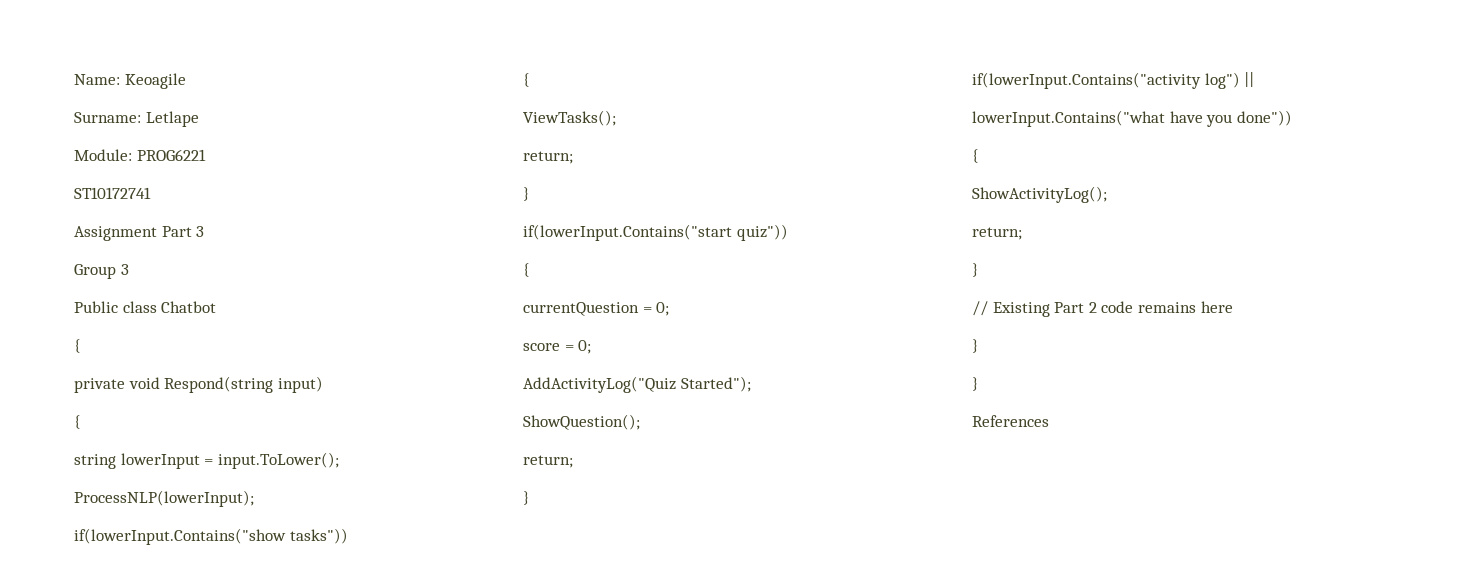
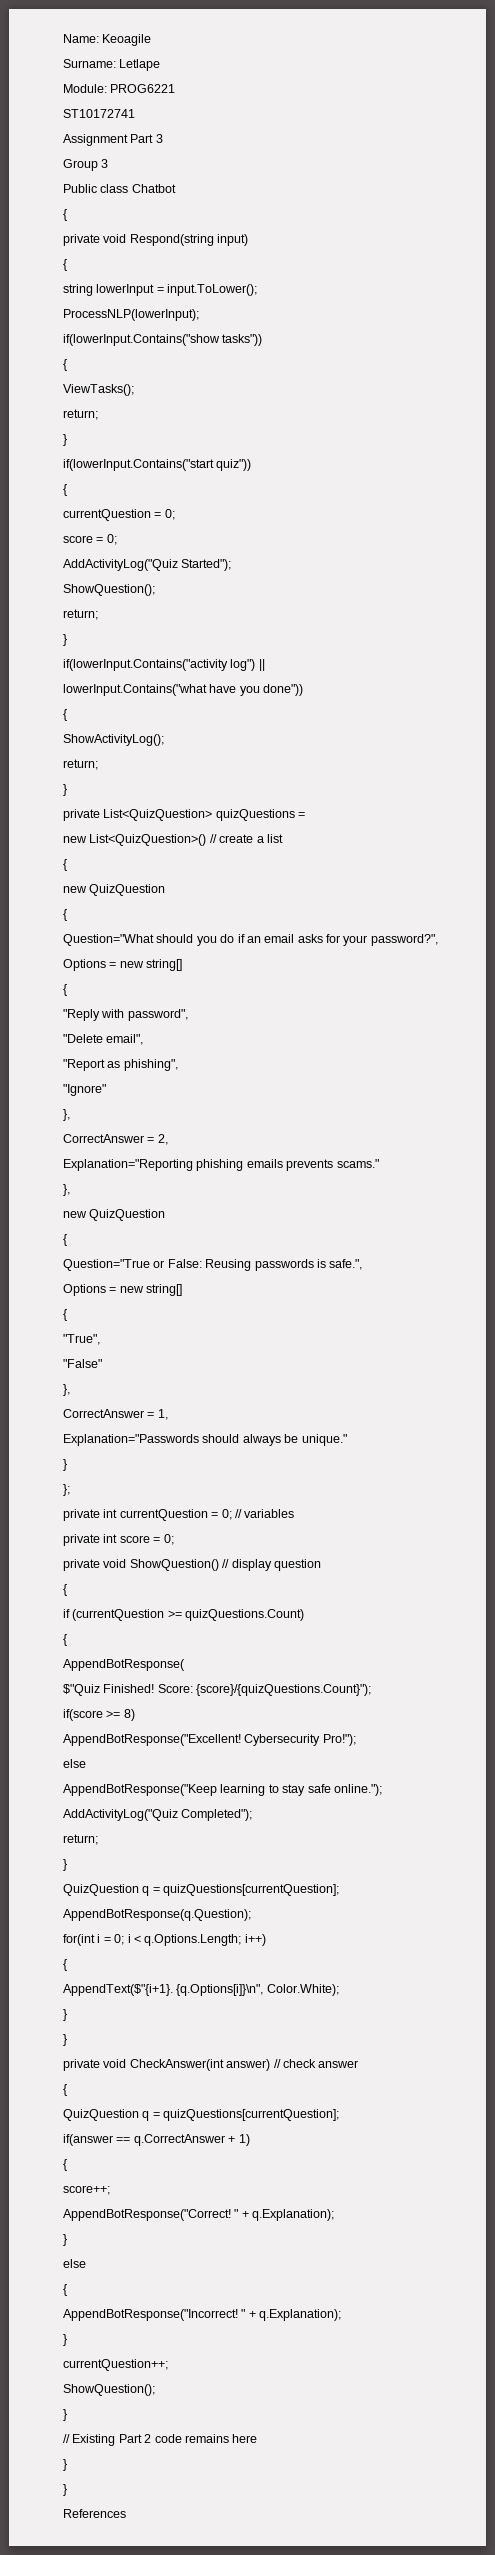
+ private List<QuizQuestion> quizQuestions =
+ new List<QuizQuestion>() // create a list
+ {
+ new QuizQuestion
+ {
+ Question="What should you do if an email asks for your password?",
+ Options = new string[]
+ {
+ "Reply with password",
+ "Delete email",
+ "Report as phishing",
+ "Ignore"
+ },
+ CorrectAnswer = 2,
+ Explanation="Reporting phishing emails prevents scams."
+ },
+ new QuizQuestion
+ {
+ Question="True or False: Reusing passwords is safe.",
+ Options = new string[]
+ {
+ "True",
+ "False"
+ },
+ CorrectAnswer = 1,
+ Explanation="Passwords should always be unique."
+ }
+ };
+ private int currentQuestion = 0; // variables
+ private int score = 0;
+ private void ShowQuestion() // display question
+ {
+ if (currentQuestion >= quizQuestions.Count)
+ {
+ AppendBotResponse(
+ $"Quiz Finished! Score: {score}/{quizQuestions.Count}");
+ if(score >= 8)
+ AppendBotResponse("Excellent! Cybersecurity Pro!");
+ else
+ AppendBotResponse("Keep learning to stay safe online.");
+ AddActivityLog("Quiz Completed");
+ return;
+ }
+ QuizQuestion q = quizQuestions[currentQuestion];
+ AppendBotResponse(q.Question);
+ for(int i = 0; i < q.Options.Length; i++)
+ {
+ AppendText($"{i+1}. {q.Options[i]}\n", Color.White);
+ }
+ }
+ private void CheckAnswer(int answer) // check answer
+ {
+ QuizQuestion q = quizQuestions[currentQuestion];
+ if(answer == q.CorrectAnswer + 1)
+ {
+ score++;
+ AppendBotResponse("Correct! " + q.Explanation);
+ }
+ else
+ {
+ AppendBotResponse("Incorrect! " + q.Explanation);
+ }
+ currentQuestion++;
+ ShowQuestion();
+ }

